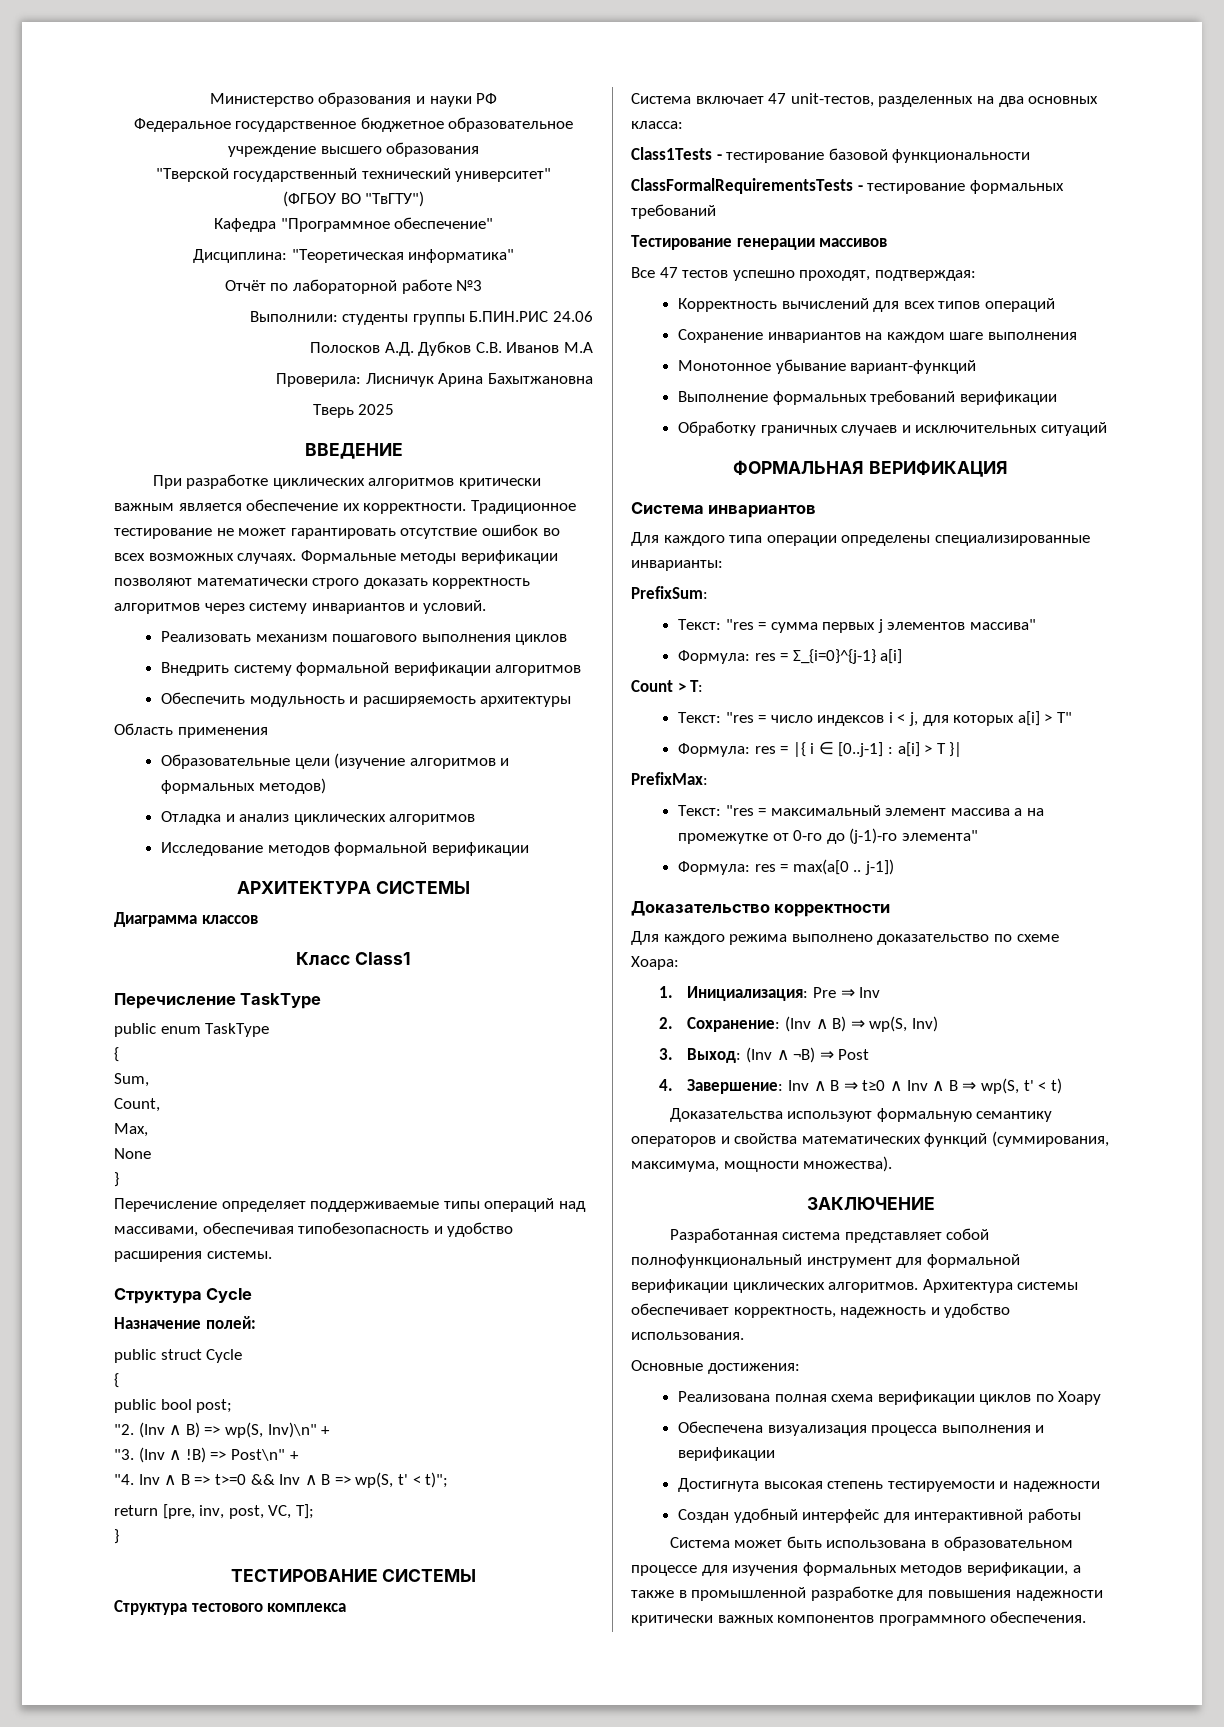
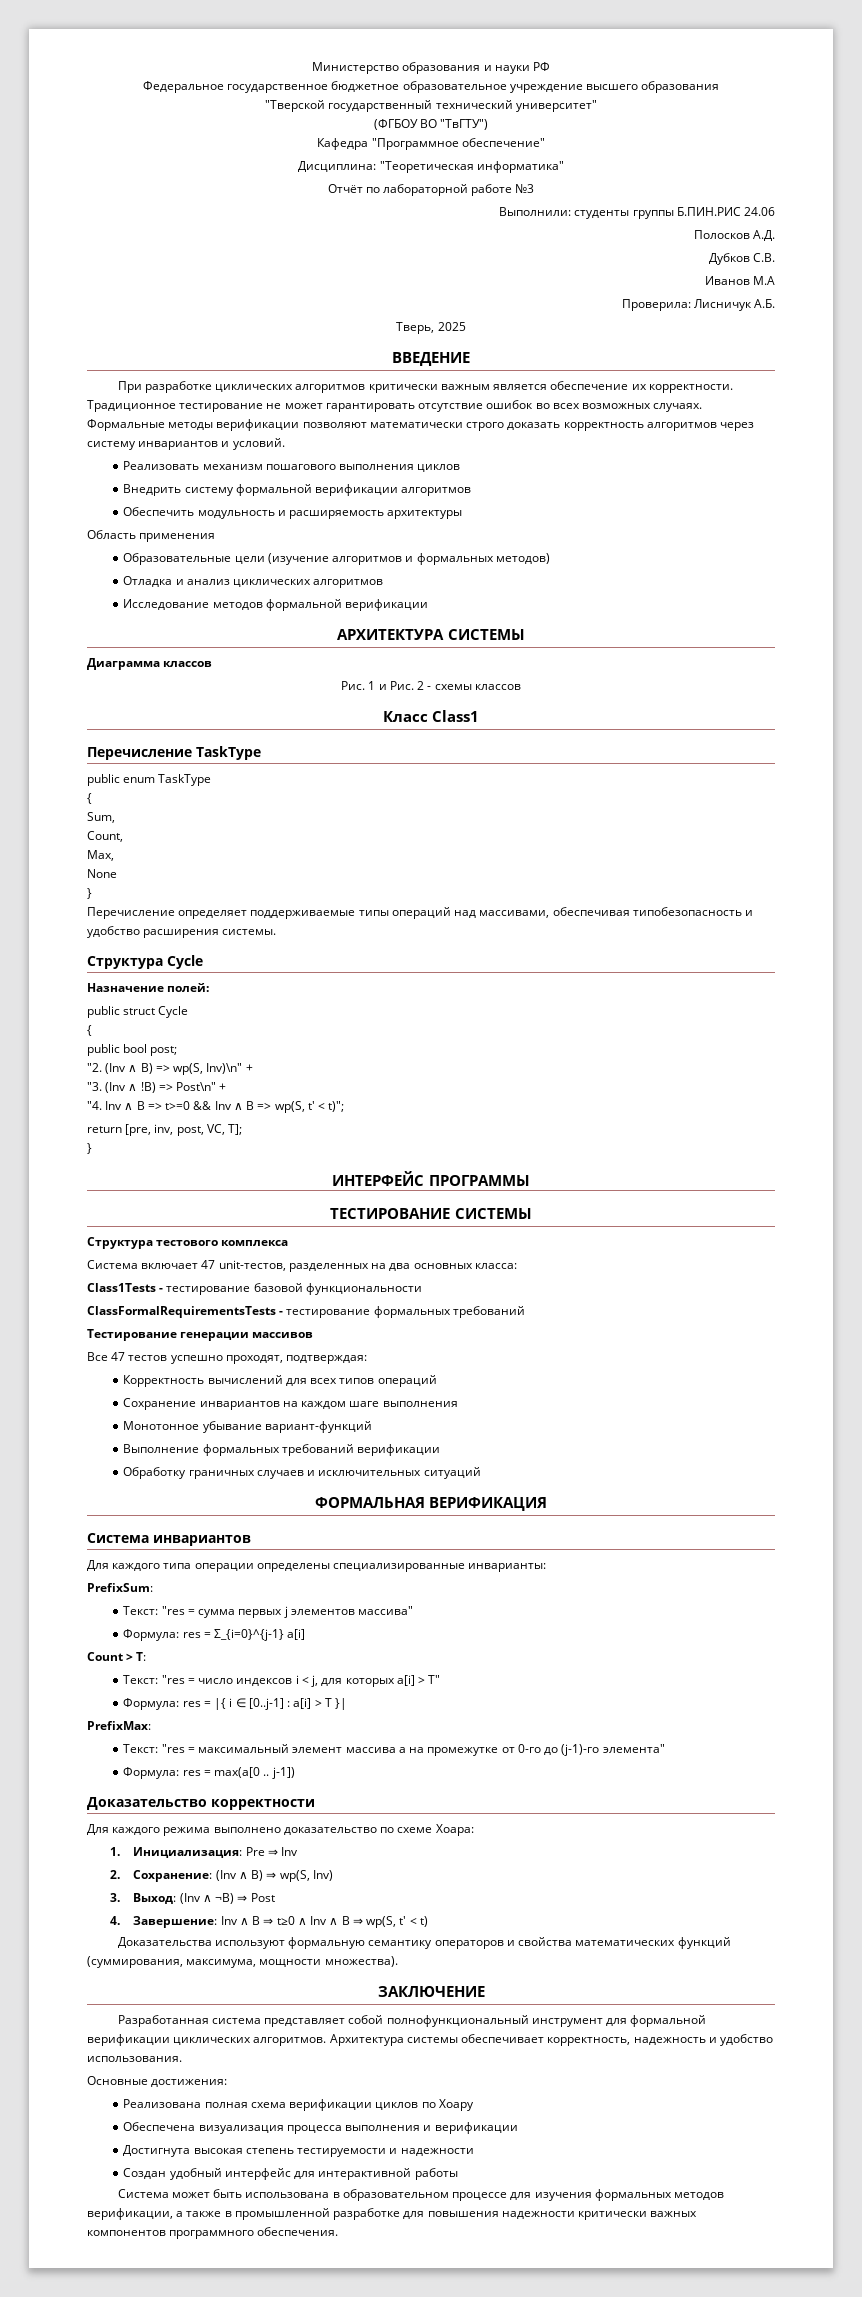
- Полосков А.Д. Дубков С.В. Иванов М.А
+ Полосков А.Д.
+ Дубков С.В.
+ Иванов М.А
- Проверила: Лисничук Арина Бахытжановна
- Тверь 2025
+ Проверила: Лисничук А.Б.
+ Тверь, 2025
+ Рис. 1 и Рис. 2 - схемы классов
+ ИНТЕРФЕЙС ПРОГРАММЫ

